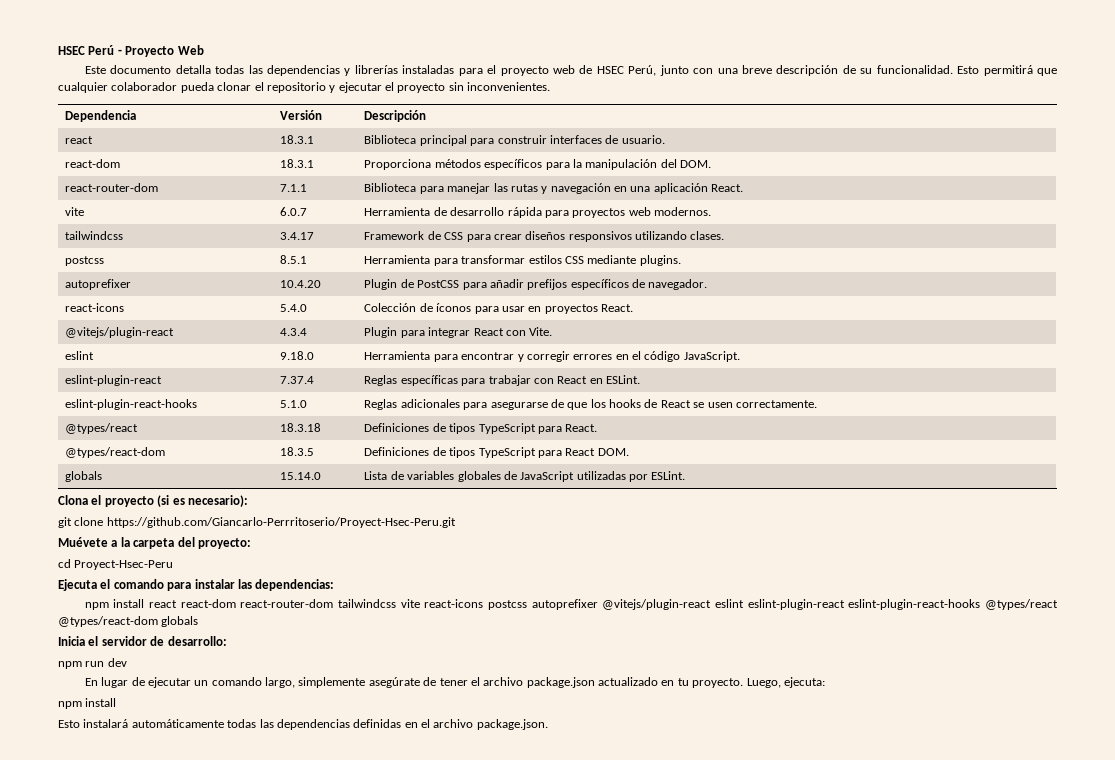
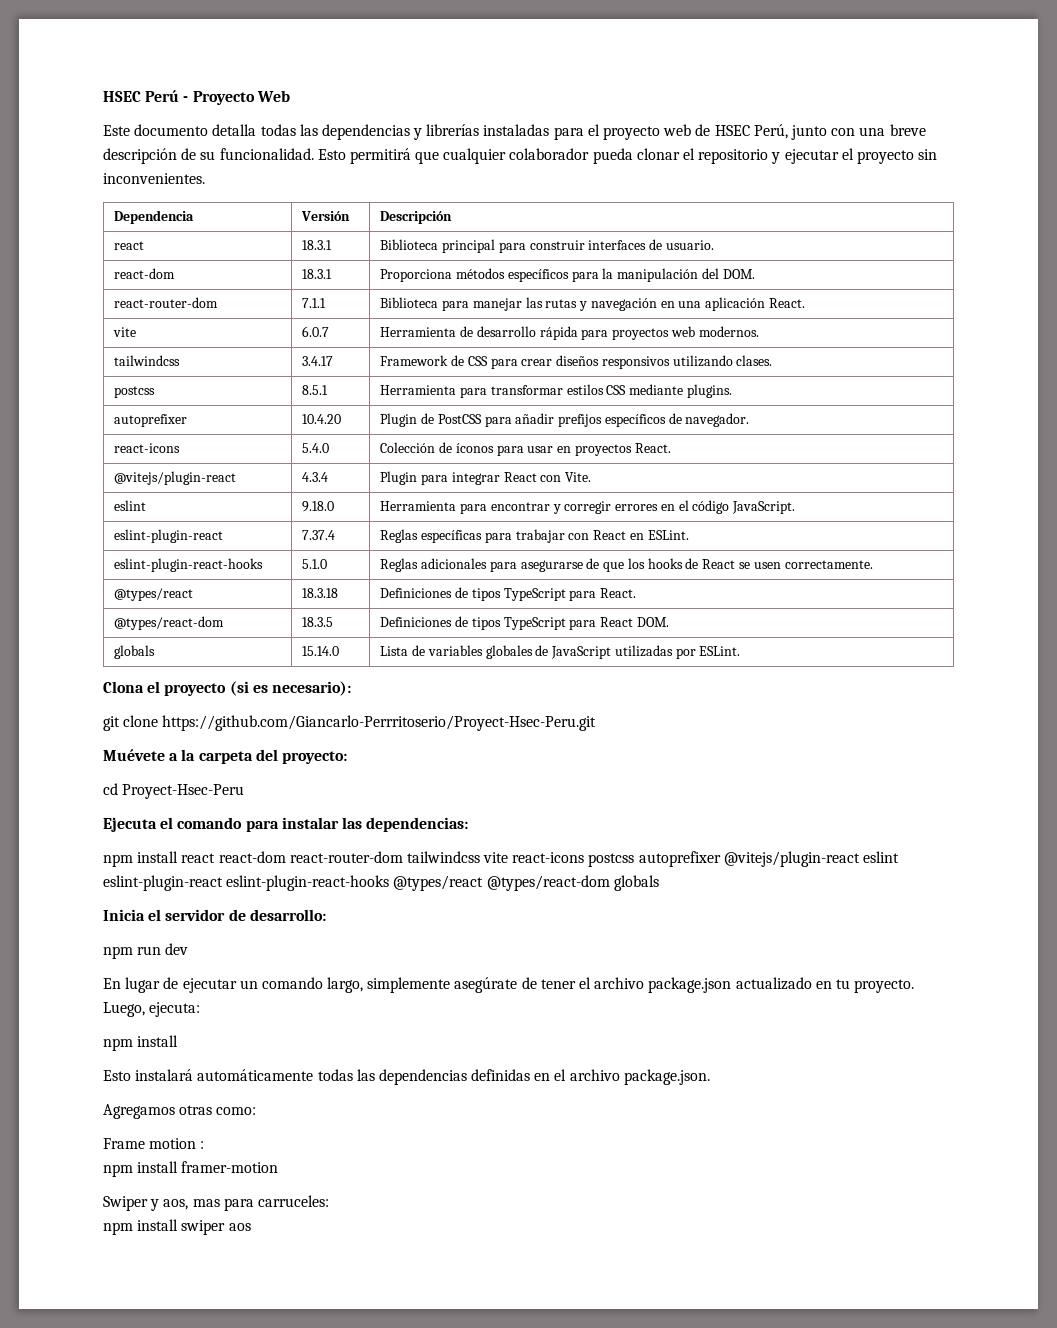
+ Agregamos otras como:
+ Frame motion :
+ npm install framer-motion
+ Swiper y aos, mas para carruceles:
+ npm install swiper aos

